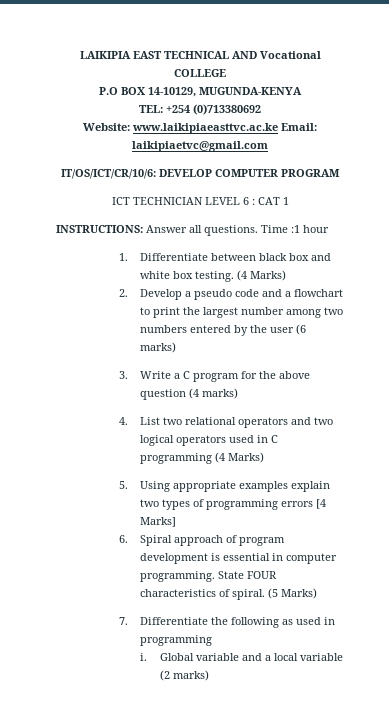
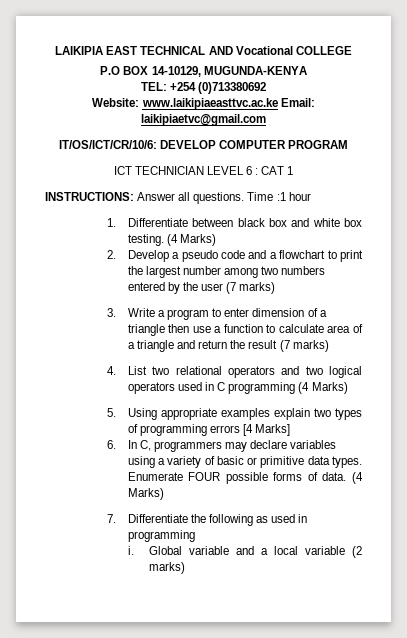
- 2. Develop a pseudo code and a flowchart to print the largest number among two numbers entered by the user (6 marks)
+ 2. Develop a pseudo code and a flowchart to print the largest number among two numbers entered by the user (7 marks)
- 3. Write a C program for the above question (4 marks)
+ 3. Write a program to enter dimension of a triangle then use a function to calculate area of a triangle and return the result (7 marks)
- 6. Spiral approach of program development is essential in computer programming. State FOUR characteristics of spiral. (5 Marks)
+ 6. In C, programmers may declare variables using a variety of basic or primitive data types. Enumerate FOUR possible forms of data. (4 Marks)

